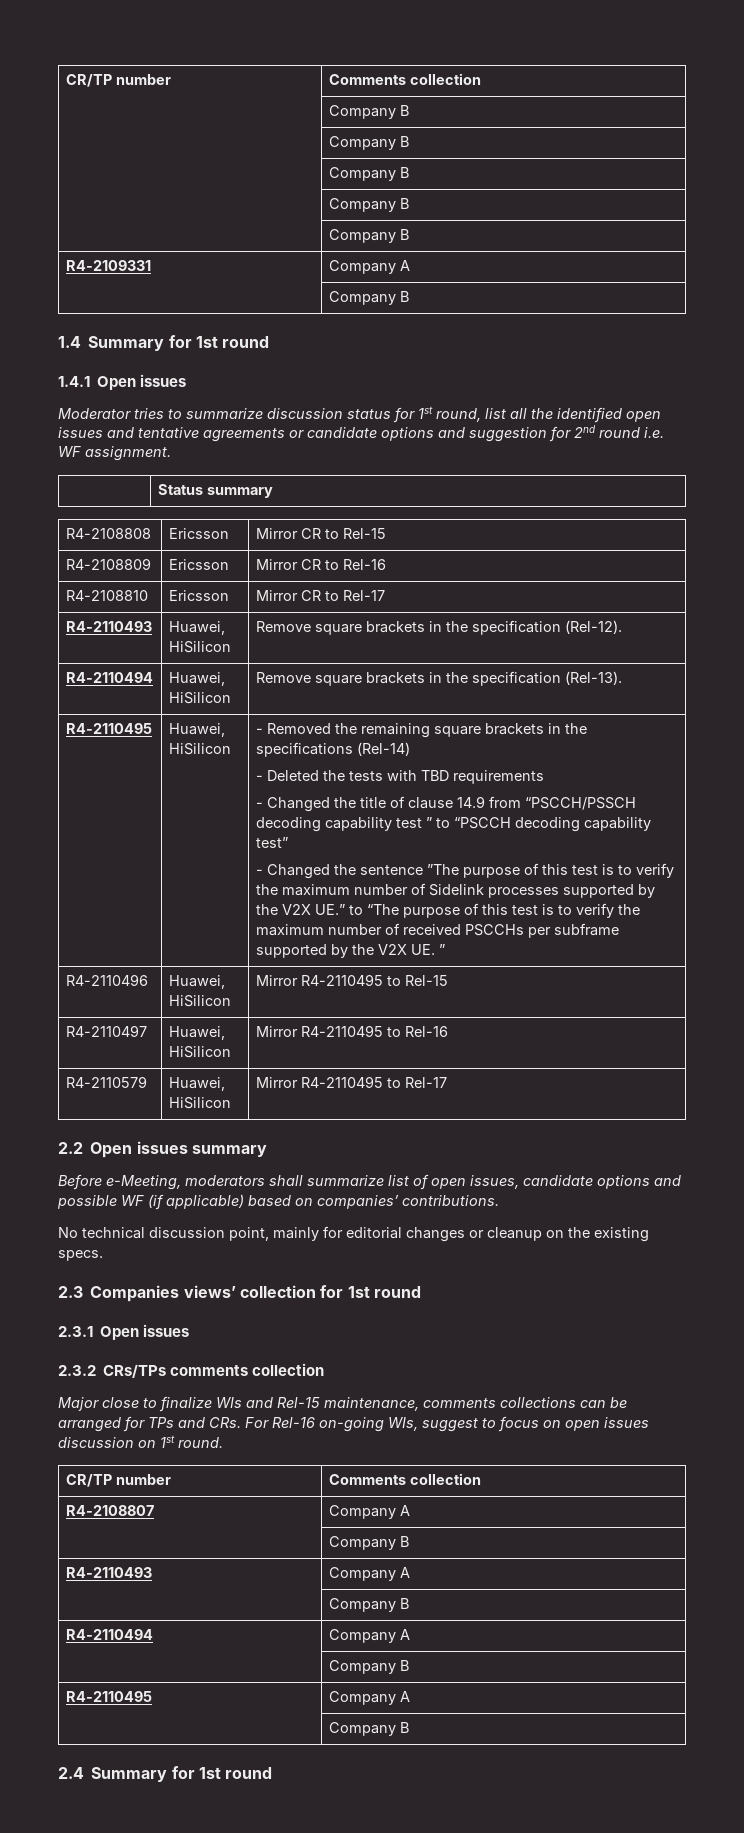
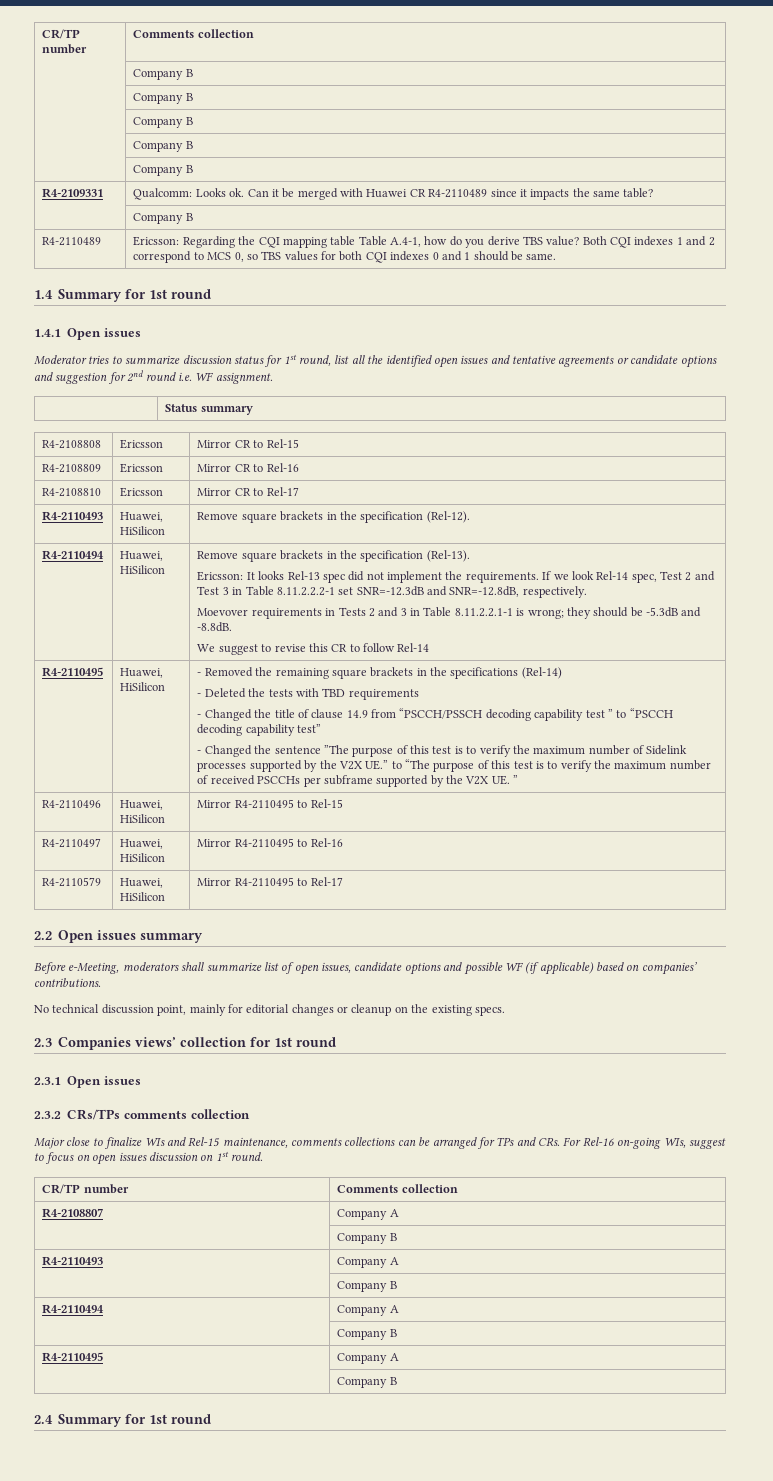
- R4-2109331 | Company A
+ R4-2109331 | Qualcomm: Looks ok. Can it be merged with Huawei CR R4-2110489 since it impacts the same table?
  | Company B
+ R4-2110489 | Ericsson: Regarding the CQI mapping table Table A.4-1, how do you derive TBS value? Both CQI indexes 1 and 2 correspond to MCS 0, so TBS values for both CQI indexes 0 and 1 should be same.
+ Ericsson: It looks Rel-13 spec did not implement the requirements. If we look Rel-14 spec, Test 2 and Test 3 in Table 8.11.2.2.2-1 set SNR=-12.3dB and SNR=-12.8dB, respectively.
+ Moevover requirements in Tests 2 and 3 in Table 8.11.2.2.1-1 is wrong; they should be -5.3dB and -8.8dB.
+ We suggest to revise this CR to follow Rel-14

